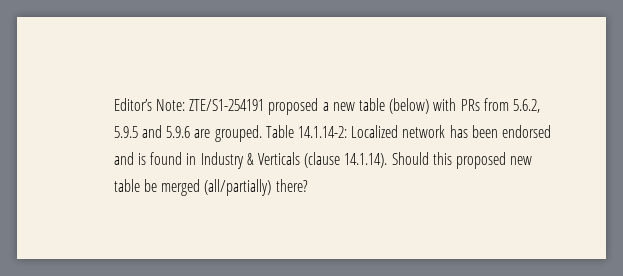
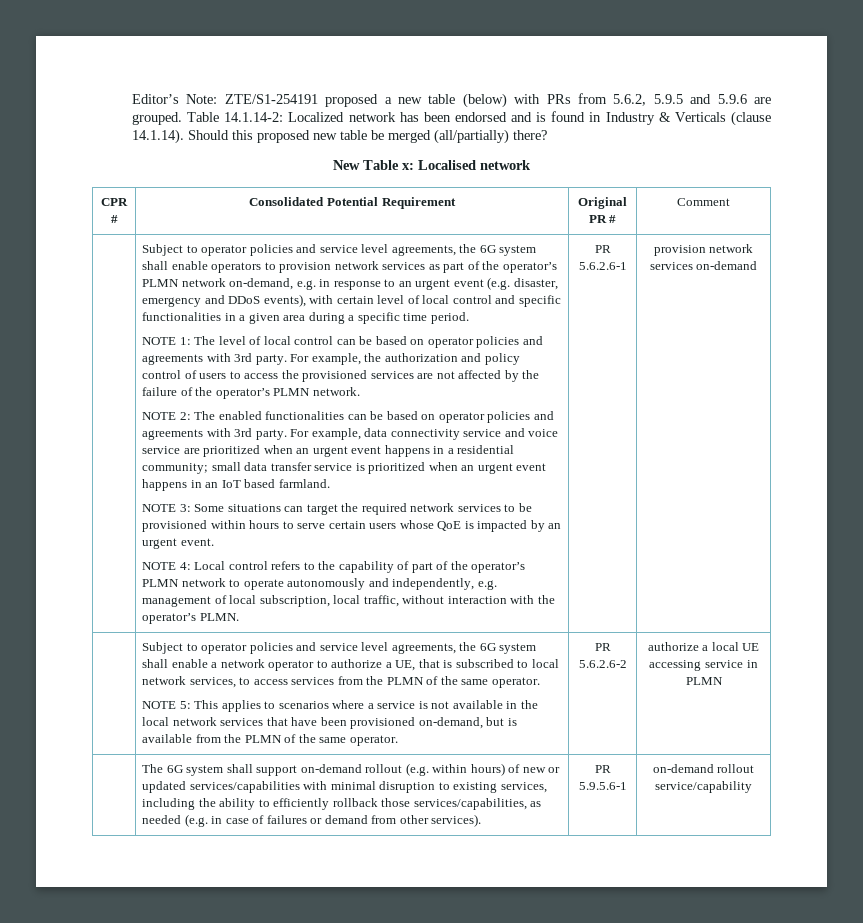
+ New Table x: Localised network
+ CPR # | Consolidated Potential Requirement | Original PR # | Comment
+ | Subject to operator policies and service level agreements, the 6G system shall enable operators to provision network services as part of the operator’s PLMN network on-demand, e.g. in response to an urgent event (e.g. disaster, emergency and DDoS events), with certain level of local control and specific functionalities in a given area during a specific time period.
+ NOTE 1: The level of local control can be based on operator policies and agreements with 3rd party. For example, the authorization and policy control of users to access the provisioned services are not affected by the failure of the operator’s PLMN network.
+ NOTE 2: The enabled functionalities can be based on operator policies and agreements with 3rd party. For example, data connectivity service and voice service are prioritized when an urgent event happens in a residential community; small data transfer service is prioritized when an urgent event happens in an IoT based farmland.
+ NOTE 3: Some situations can target the required network services to be provisioned within hours to serve certain users whose QoE is impacted by an urgent event.
+ NOTE 4: Local control refers to the capability of part of the operator’s PLMN network to operate autonomously and independently, e.g. management of local subscription, local traffic, without interaction with the operator’s PLMN. | PR 5.6.2.6-1 | provision network services on-demand
+ | Subject to operator policies and service level agreements, the 6G system shall enable a network operator to authorize a UE, that is subscribed to local network services, to access services from the PLMN of the same operator.
+ NOTE 5: This applies to scenarios where a service is not available in the local network services that have been provisioned on-demand, but is available from the PLMN of the same operator. | PR 5.6.2.6-2 | authorize a local UE accessing service in PLMN
+ | The 6G system shall support on-demand rollout (e.g. within hours) of new or updated services/capabilities with minimal disruption to existing services, including the ability to efficiently rollback those services/capabilities, as needed (e.g. in case of failures or demand from other services). | PR 5.9.5.6-1 | on-demand rollout service/capability

